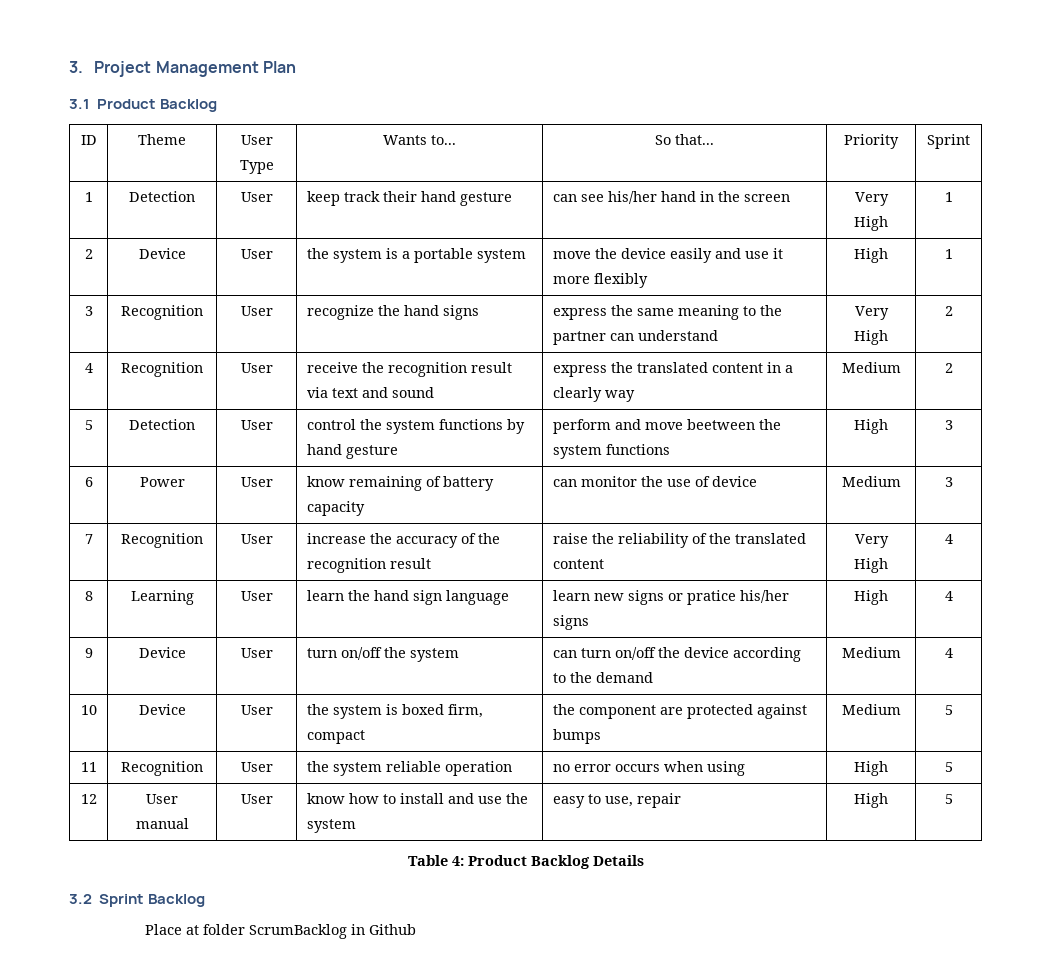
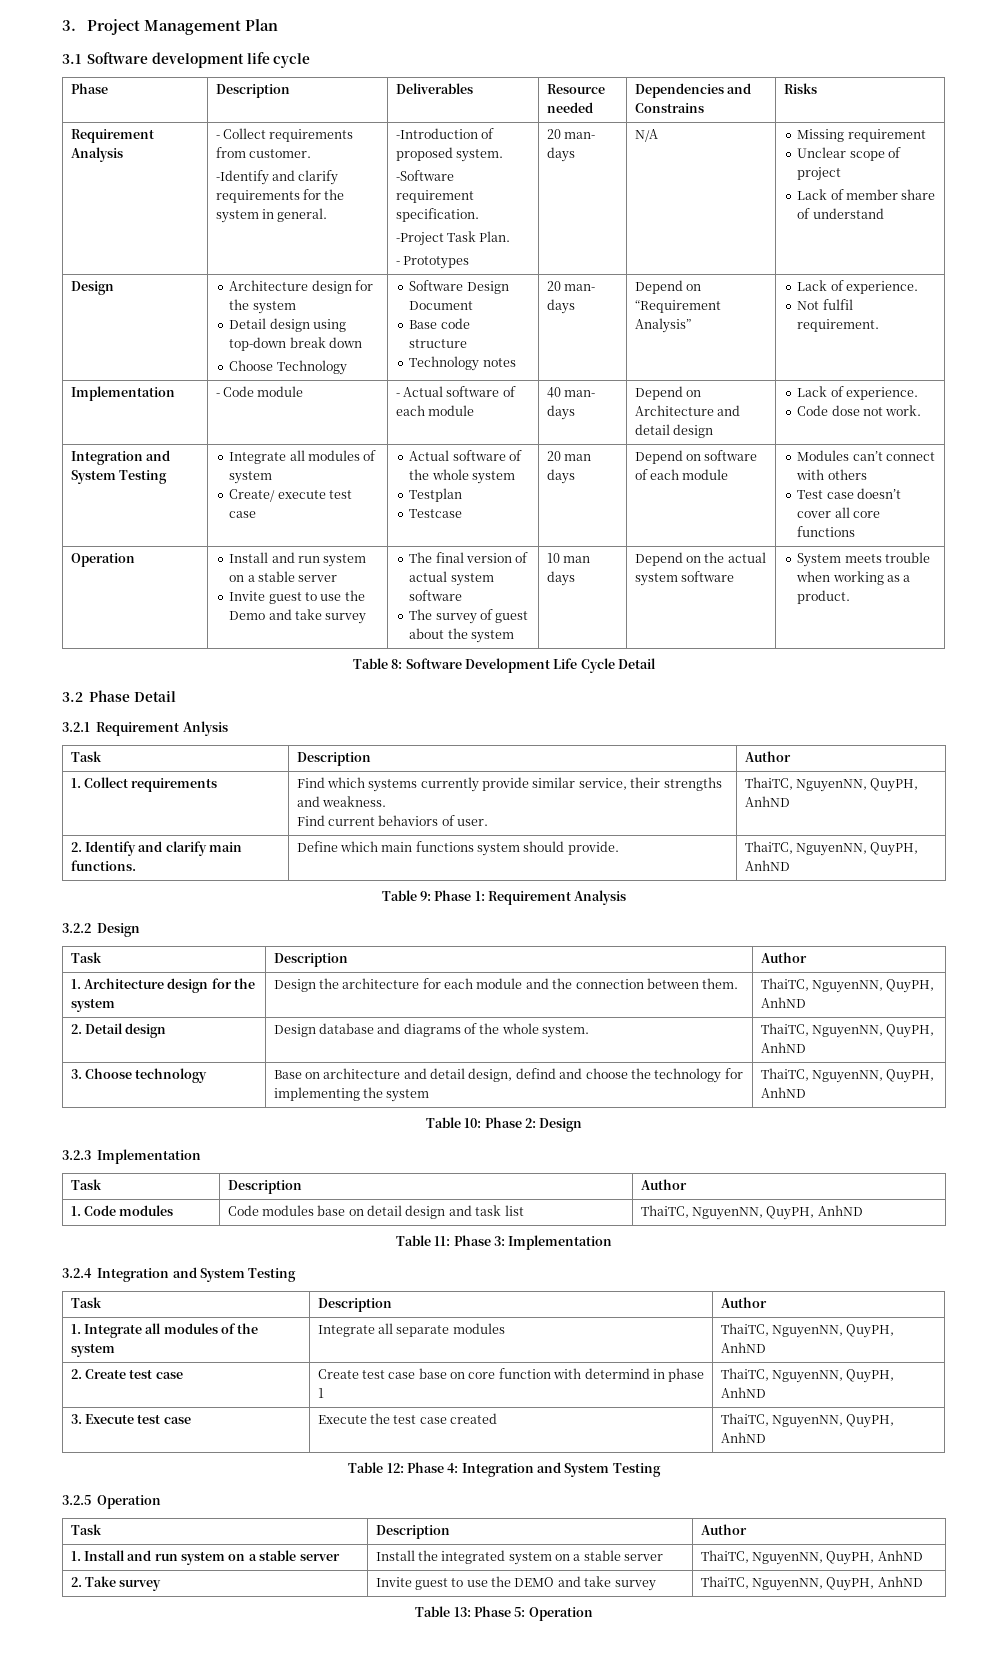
- 3.1 Product Backlog
- ID | Theme | User Type | Wants to... | So that... | Priority | Sprint
- 1 | Detection | User | keep track their hand gesture | can see his/her hand in the screen | Very High | 1
- 2 | Device | User | the system is a portable system | move the device easily and use it more flexibly | High | 1
- 3 | Recognition | User | recognize the hand signs | express the same meaning to the partner can understand | Very High | 2
- 4 | Recognition | User | receive the recognition result via text and sound | express the translated content in a clearly way | Medium | 2
- 5 | Detection | User | control the system functions by hand gesture | perform and move beetween the system functions | High | 3
- 6 | Power | User | know remaining of battery capacity | can monitor the use of device | Medium | 3
- 7 | Recognition | User | increase the accuracy of the recognition result | raise the reliability of the translated content | Very High | 4
- 8 | Learning | User | learn the hand sign language | learn new signs or pratice his/her signs | High | 4
- 9 | Device | User | turn on/off the system | can turn on/off the device according to the demand | Medium | 4
- 10 | Device | User | the system is boxed firm, compact | the component are protected against bumps | Medium | 5
- 11 | Recognition | User | the system reliable operation | no error occurs when using | High | 5
- 12 | User manual | User | know how to install and use the system | easy to use, repair | High | 5
- Table 4: Product Backlog Details
- 3.2 Sprint Backlog
- Place at folder ScrumBacklog in Github
+ 3.1 Software development life cycle
+ Phase | Description | Deliverables | Resource needed | Dependencies and Constrains | Risks
+ Requirement Analysis | - Collect requirements from customer.
+ -Identify and clarify requirements for the system in general. | -Introduction of proposed system.
+ -Software requirement specification.
+ -Project Task Plan.
+ - Prototypes | 20 man- days | N/A | Missing requirement
+ Unclear scope of project
+ Lack of member share of understand
+ Design | Architecture design for the system
+ Detail design using top-down break down
+ Choose Technology | Software Design Document
+ Base code structure
+ Technology notes | 20 man- days | Depend on “Requirement Analysis” | Lack of experience.
+ Not fulfil requirement.
+ Implementation | - Code module | - Actual software of each module | 40 man- days | Depend on Architecture and detail design | Lack of experience.
+ Code dose not work.
+ Integration and System Testing | Integrate all modules of system
+ Create/ execute test case | Actual software of the whole system
+ Testplan
+ Testcase | 20 man days | Depend on software of each module | Modules can’t connect with others
+ Test case doesn’t cover all core functions
+ Operation | Install and run system on a stable server
+ Invite guest to use the Demo and take survey | The final version of actual system software
+ The survey of guest about the system | 10 man days | Depend on the actual system software | System meets trouble when working as a product.
+ Table 8: Software Development Life Cycle Detail
+ 3.2 Phase Detail
+ 3.2.1 Requirement Anlysis
+ Task | Description | Author
+ 1. Collect requirements | Find which systems currently provide similar service, their strengths and weakness.
+ Find current behaviors of user. | ThaiTC, NguyenNN, QuyPH, AnhND
+ 2. Identify and clarify main functions. | Define which main functions system should provide. | ThaiTC, NguyenNN, QuyPH, AnhND
+ Table 9: Phase 1: Requirement Analysis
+ 3.2.2 Design
+ Task | Description | Author
+ 1. Architecture design for the system | Design the architecture for each module and the connection between them. | ThaiTC, NguyenNN, QuyPH, AnhND
+ 2. Detail design | Design database and diagrams of the whole system. | ThaiTC, NguyenNN, QuyPH, AnhND
+ 3. Choose technology | Base on architecture and detail design, defind and choose the technology for implementing the system | ThaiTC, NguyenNN, QuyPH, AnhND
+ Table 10: Phase 2: Design
+ 3.2.3 Implementation
+ Task | Description | Author
+ 1. Code modules | Code modules base on detail design and task list | ThaiTC, NguyenNN, QuyPH, AnhND
+ Table 11: Phase 3: Implementation
+ 3.2.4 Integration and System Testing
+ Task | Description | Author
+ 1. Integrate all modules of the system | Integrate all separate modules | ThaiTC, NguyenNN, QuyPH, AnhND
+ 2. Create test case | Create test case base on core function with determind in phase 1 | ThaiTC, NguyenNN, QuyPH, AnhND
+ 3. Execute test case | Execute the test case created | ThaiTC, NguyenNN, QuyPH, AnhND
+ Table 12: Phase 4: Integration and System Testing
+ 3.2.5 Operation
+ Task | Description | Author
+ 1. Install and run system on a stable server | Install the integrated system on a stable server | ThaiTC, NguyenNN, QuyPH, AnhND
+ 2. Take survey | Invite guest to use the DEMO and take survey | ThaiTC, NguyenNN, QuyPH, AnhND
+ Table 13: Phase 5: Operation

